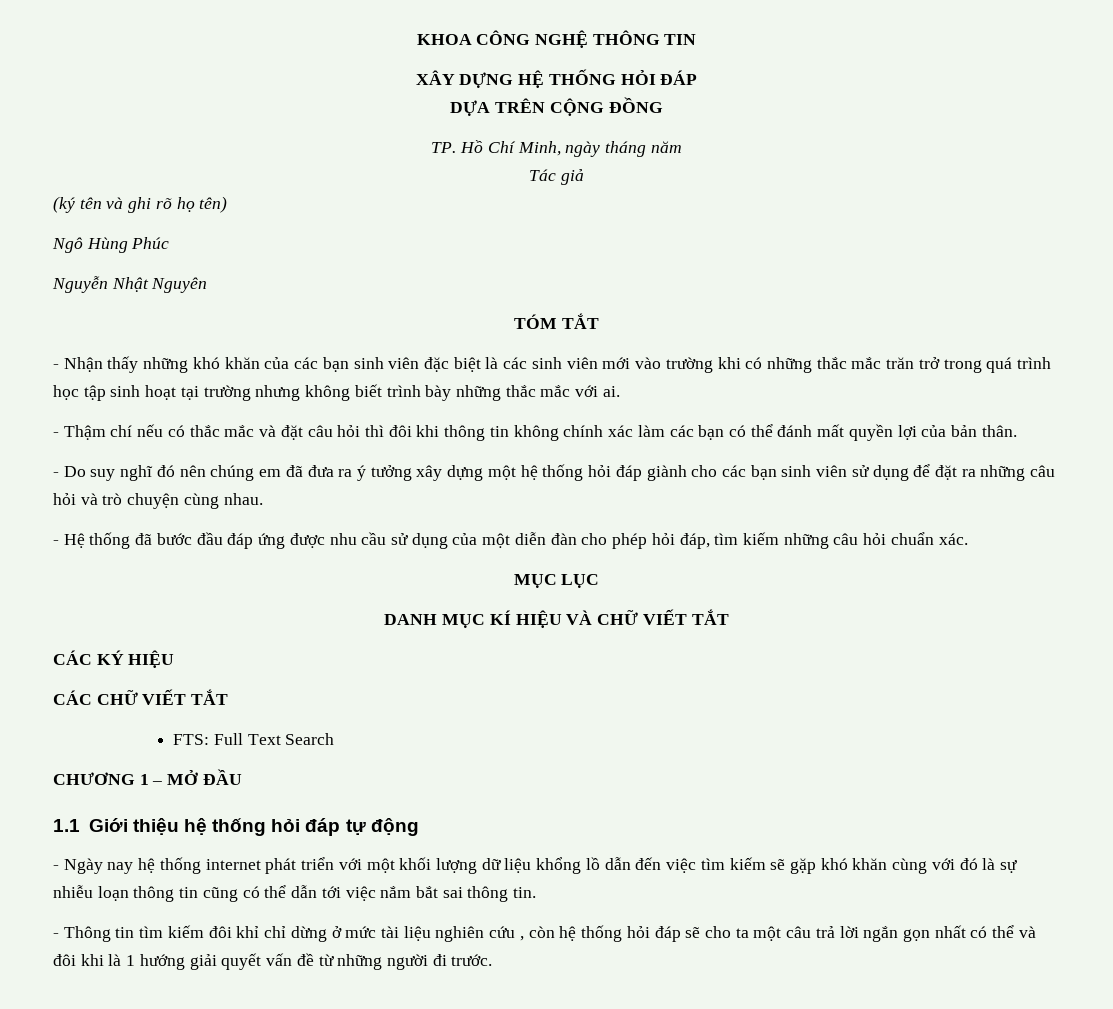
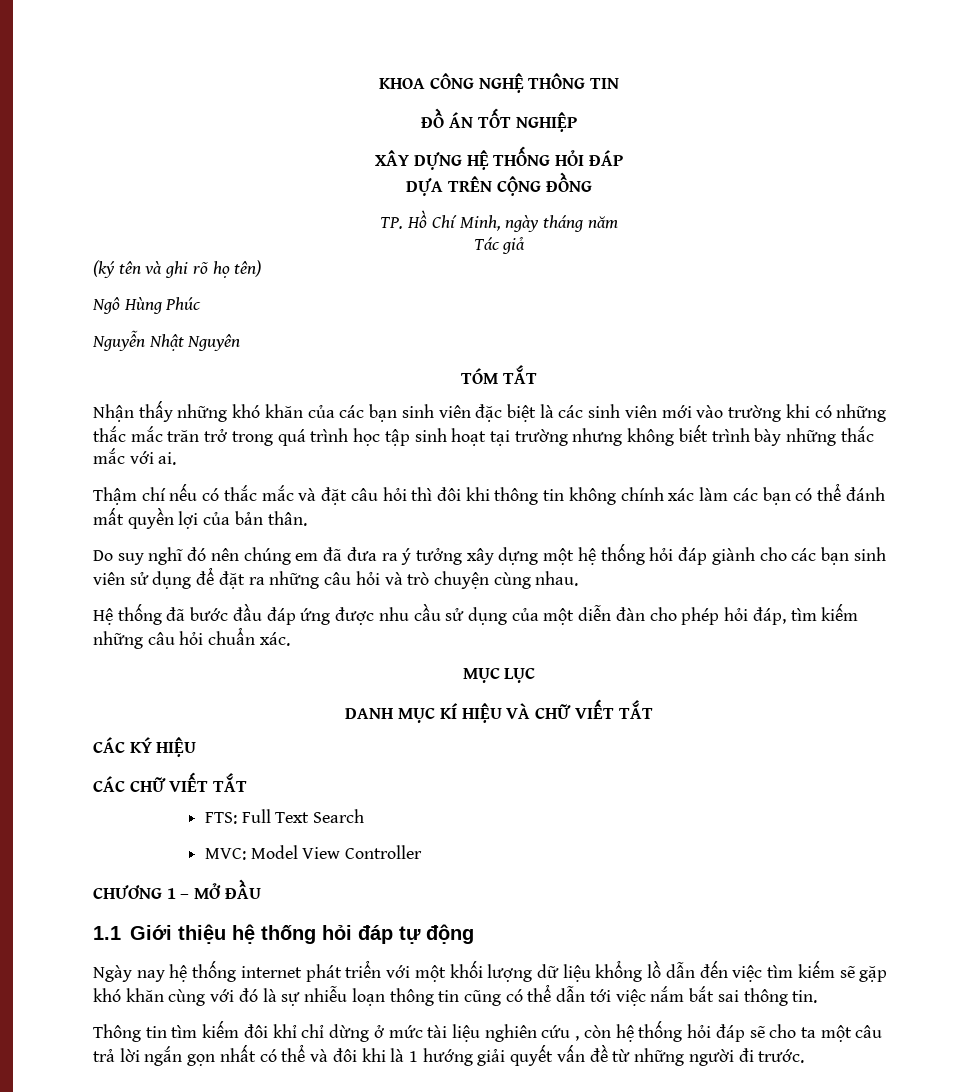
+ ĐỒ ÁN TỐT NGHIỆP
- - Nhận thấy những khó khăn của các bạn sinh viên đặc biệt là các sinh viên mới vào trường khi có những thắc mắc trăn trở trong quá trình học tập sinh hoạt tại trường nhưng không biết trình bày những thắc mắc với ai.
+ Nhận thấy những khó khăn của các bạn sinh viên đặc biệt là các sinh viên mới vào trường khi có những thắc mắc trăn trở trong quá trình học tập sinh hoạt tại trường nhưng không biết trình bày những thắc mắc với ai.
- - Thậm chí nếu có thắc mắc và đặt câu hỏi thì đôi khi thông tin không chính xác làm các bạn có thể đánh mất quyền lợi của bản thân.
+ Thậm chí nếu có thắc mắc và đặt câu hỏi thì đôi khi thông tin không chính xác làm các bạn có thể đánh mất quyền lợi của bản thân.
- - Do suy nghĩ đó nên chúng em đã đưa ra ý tưởng xây dựng một hệ thống hỏi đáp giành cho các bạn sinh viên sử dụng để đặt ra những câu hỏi và trò chuyện cùng nhau.
+ Do suy nghĩ đó nên chúng em đã đưa ra ý tưởng xây dựng một hệ thống hỏi đáp giành cho các bạn sinh viên sử dụng để đặt ra những câu hỏi và trò chuyện cùng nhau.
- - Hệ thống đã bước đầu đáp ứng được nhu cầu sử dụng của một diễn đàn cho phép hỏi đáp, tìm kiếm những câu hỏi chuẩn xác.
+ Hệ thống đã bước đầu đáp ứng được nhu cầu sử dụng của một diễn đàn cho phép hỏi đáp, tìm kiếm những câu hỏi chuẩn xác.
+ MVC: Model View Controller
- - Ngày nay hệ thống internet phát triển với một khối lượng dữ liệu khổng lồ dẫn đến việc tìm kiếm sẽ gặp khó khăn cùng với đó là sự nhiễu loạn thông tin cũng có thể dẫn tới việc nắm bắt sai thông tin.
+ Ngày nay hệ thống internet phát triển với một khối lượng dữ liệu khổng lồ dẫn đến việc tìm kiếm sẽ gặp khó khăn cùng với đó là sự nhiễu loạn thông tin cũng có thể dẫn tới việc nắm bắt sai thông tin.
- - Thông tin tìm kiếm đôi khỉ chỉ dừng ở mức tài liệu nghiên cứu , còn hệ thống hỏi đáp sẽ cho ta một câu trả lời ngắn gọn nhất có thể và đôi khi là 1 hướng giải quyết vấn đề từ những người đi trước.
+ Thông tin tìm kiếm đôi khỉ chỉ dừng ở mức tài liệu nghiên cứu , còn hệ thống hỏi đáp sẽ cho ta một câu trả lời ngắn gọn nhất có thể và đôi khi là 1 hướng giải quyết vấn đề từ những người đi trước.

